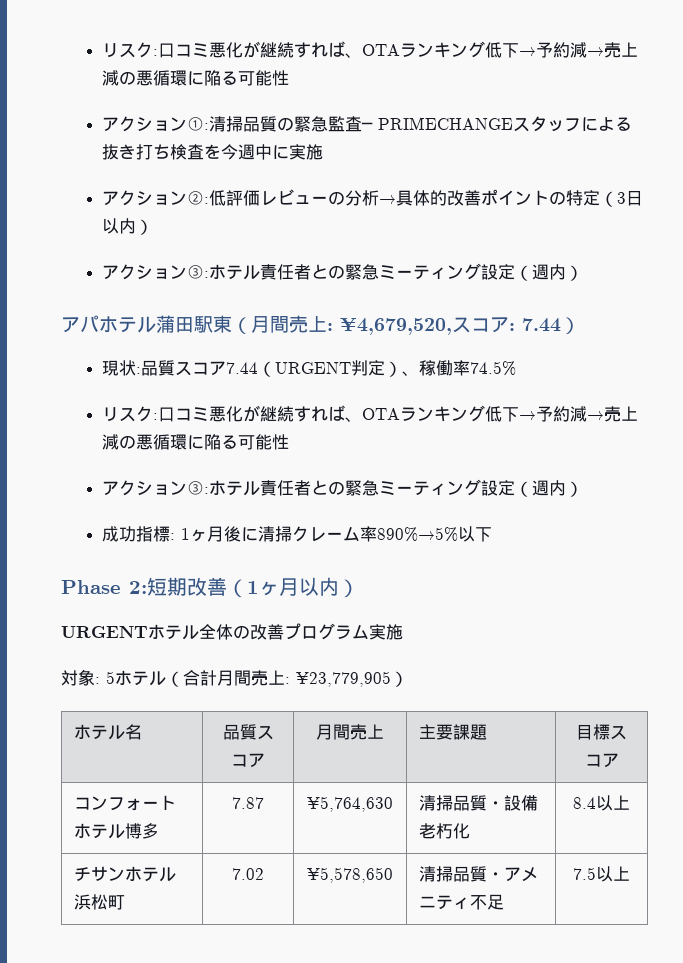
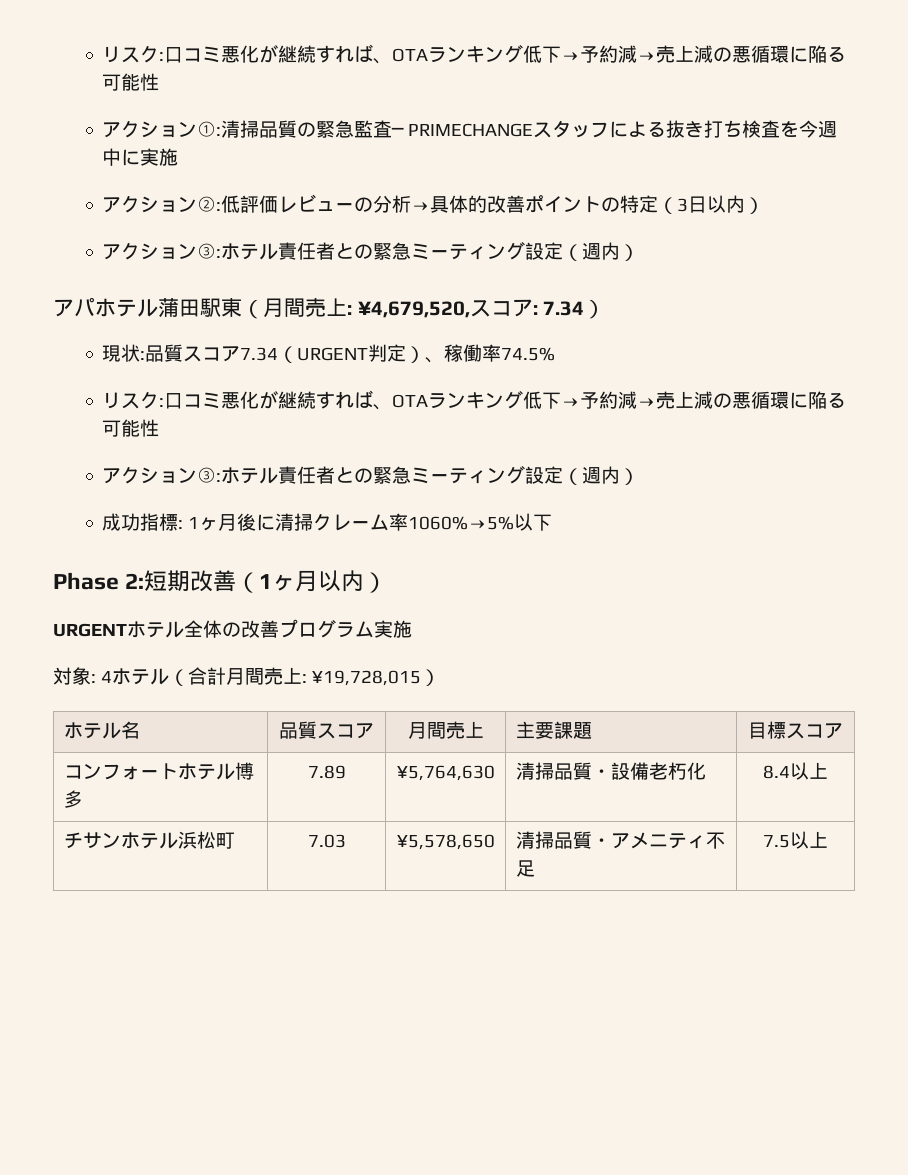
- アパホテル蒲田駅東（月間売上: ¥4,679,520,スコア: 7.44）
+ アパホテル蒲田駅東（月間売上: ¥4,679,520,スコア: 7.34）
- 現状:品質スコア7.44（URGENT判定）、稼働率74.5%
+ 現状:品質スコア7.34（URGENT判定）、稼働率74.5%
- 成功指標: 1ヶ月後に清掃クレーム率890%→5%以下
+ 成功指標: 1ヶ月後に清掃クレーム率1060%→5%以下
- 対象: 5ホテル（合計月間売上: ¥23,779,905）
+ 対象: 4ホテル（合計月間売上: ¥19,728,015）
- コンフォートホテル博多 | 7.87 | ¥5,764,630 | 清掃品質・設備老朽化 | 8.4以上
+ コンフォートホテル博多 | 7.89 | ¥5,764,630 | 清掃品質・設備老朽化 | 8.4以上
- チサンホテル浜松町 | 7.02 | ¥5,578,650 | 清掃品質・アメニティ不足 | 7.5以上
+ チサンホテル浜松町 | 7.03 | ¥5,578,650 | 清掃品質・アメニティ不足 | 7.5以上

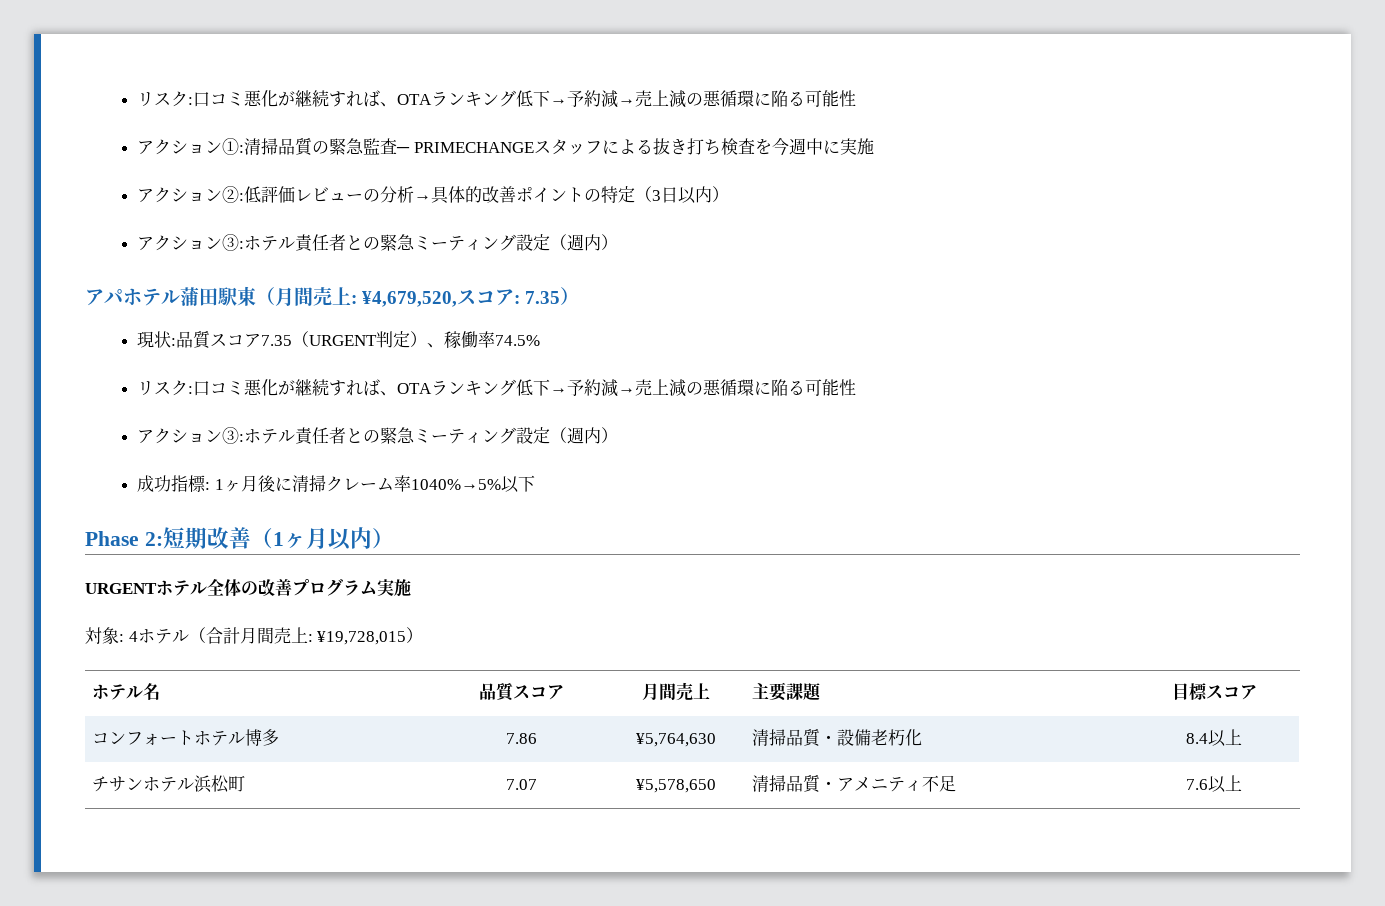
- アパホテル蒲田駅東（月間売上: ¥4,679,520,スコア: 7.34）
+ アパホテル蒲田駅東（月間売上: ¥4,679,520,スコア: 7.35）
- 現状:品質スコア7.34（URGENT判定）、稼働率74.5%
+ 現状:品質スコア7.35（URGENT判定）、稼働率74.5%
- 成功指標: 1ヶ月後に清掃クレーム率1060%→5%以下
+ 成功指標: 1ヶ月後に清掃クレーム率1040%→5%以下
- コンフォートホテル博多 | 7.89 | ¥5,764,630 | 清掃品質・設備老朽化 | 8.4以上
+ コンフォートホテル博多 | 7.86 | ¥5,764,630 | 清掃品質・設備老朽化 | 8.4以上
- チサンホテル浜松町 | 7.03 | ¥5,578,650 | 清掃品質・アメニティ不足 | 7.5以上
+ チサンホテル浜松町 | 7.07 | ¥5,578,650 | 清掃品質・アメニティ不足 | 7.6以上

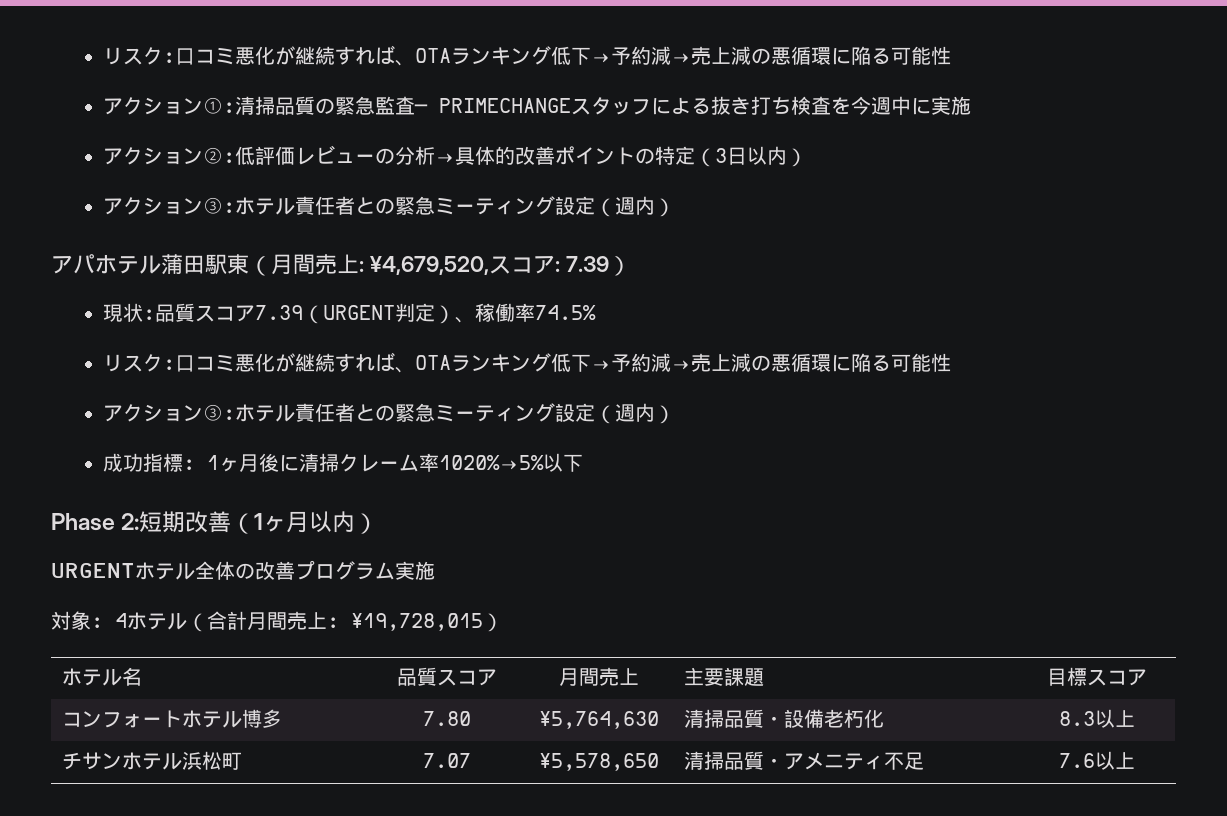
- アパホテル蒲田駅東（月間売上: ¥4,679,520,スコア: 7.35）
+ アパホテル蒲田駅東（月間売上: ¥4,679,520,スコア: 7.39）
- 現状:品質スコア7.35（URGENT判定）、稼働率74.5%
+ 現状:品質スコア7.39（URGENT判定）、稼働率74.5%
- 成功指標: 1ヶ月後に清掃クレーム率1040%→5%以下
+ 成功指標: 1ヶ月後に清掃クレーム率1020%→5%以下
- コンフォートホテル博多 | 7.86 | ¥5,764,630 | 清掃品質・設備老朽化 | 8.4以上
+ コンフォートホテル博多 | 7.80 | ¥5,764,630 | 清掃品質・設備老朽化 | 8.3以上

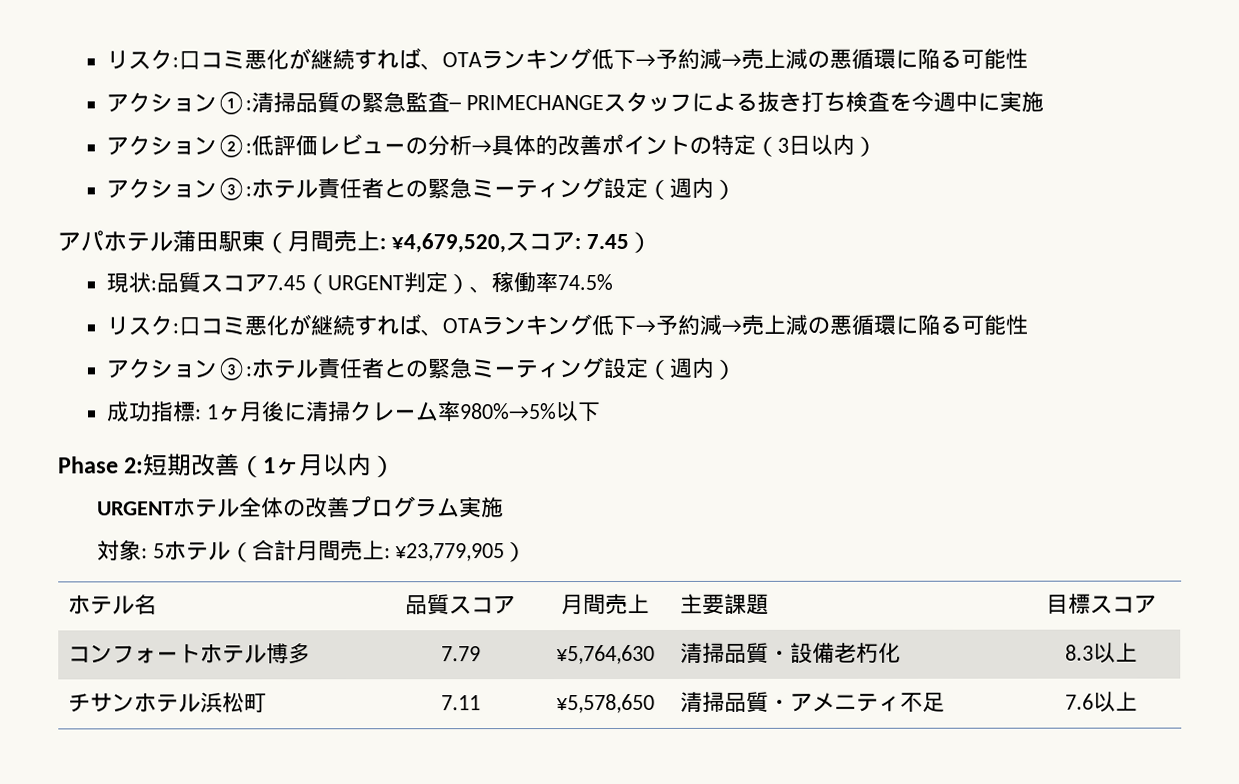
- アパホテル蒲田駅東（月間売上: ¥4,679,520,スコア: 7.39）
+ アパホテル蒲田駅東（月間売上: ¥4,679,520,スコア: 7.45）
- 現状:品質スコア7.39（URGENT判定）、稼働率74.5%
+ 現状:品質スコア7.45（URGENT判定）、稼働率74.5%
- 成功指標: 1ヶ月後に清掃クレーム率1020%→5%以下
+ 成功指標: 1ヶ月後に清掃クレーム率980%→5%以下
- 対象: 4ホテル（合計月間売上: ¥19,728,015）
+ 対象: 5ホテル（合計月間売上: ¥23,779,905）
- コンフォートホテル博多 | 7.80 | ¥5,764,630 | 清掃品質・設備老朽化 | 8.3以上
+ コンフォートホテル博多 | 7.79 | ¥5,764,630 | 清掃品質・設備老朽化 | 8.3以上
- チサンホテル浜松町 | 7.07 | ¥5,578,650 | 清掃品質・アメニティ不足 | 7.6以上
+ チサンホテル浜松町 | 7.11 | ¥5,578,650 | 清掃品質・アメニティ不足 | 7.6以上

